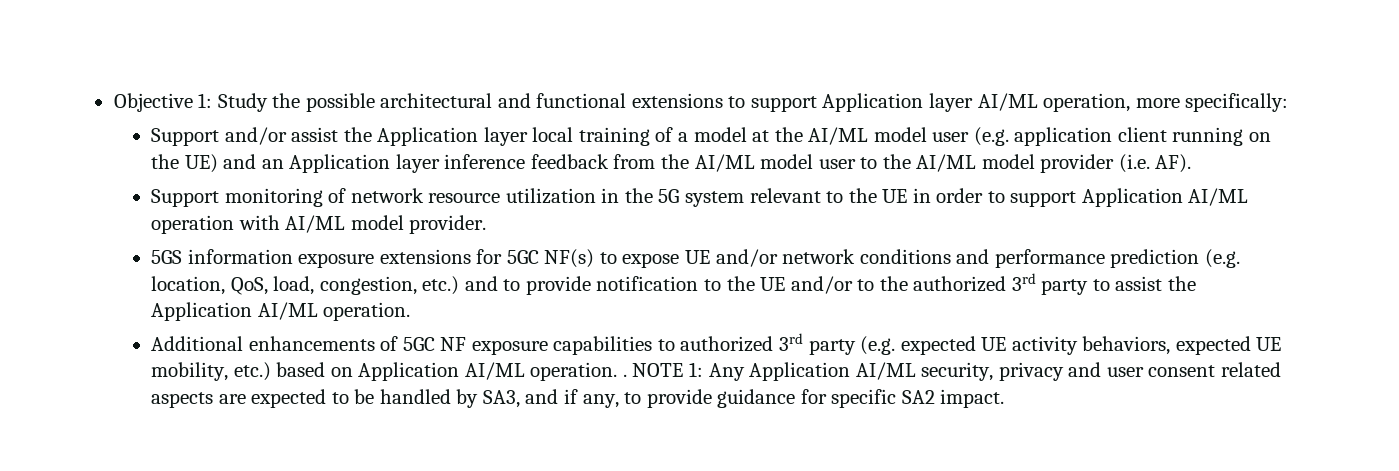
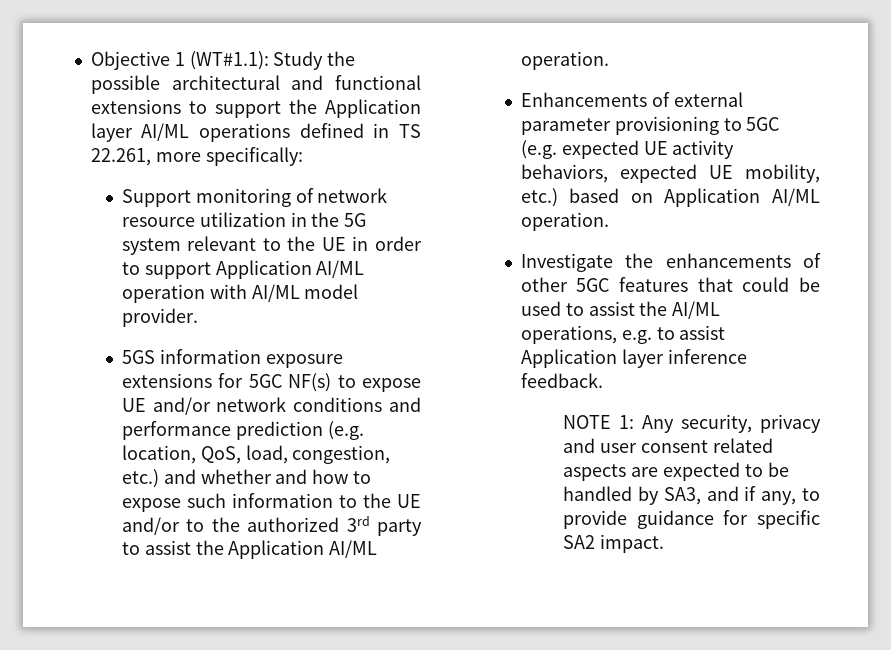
- Objective 1: Study the possible architectural and functional extensions to support Application layer AI/ML operation, more specifically:
- Support and/or assist the Application layer local training of a model at the AI/ML model user (e.g. application client running on the UE) and an Application layer inference feedback from the AI/ML model user to the AI/ML model provider (i.e. AF).
+ Objective 1 (WT#1.1): Study the possible architectural and functional extensions to support the Application layer AI/ML operations defined in TS 22.261, more specifically:
- 5GS information exposure extensions for 5GC NF(s) to expose UE and/or network conditions and performance prediction (e.g. location, QoS, load, congestion, etc.) and to provide notification to the UE and/or to the authorized 3rd party to assist the Application AI/ML operation.
+ 5GS information exposure extensions for 5GC NF(s) to expose UE and/or network conditions and performance prediction (e.g. location, QoS, load, congestion, etc.) and whether and how to expose such information to the UE and/or to the authorized 3rd party to assist the Application AI/ML operation.
- Additional enhancements of 5GC NF exposure capabilities to authorized 3rd party (e.g. expected UE activity behaviors, expected UE mobility, etc.) based on Application AI/ML operation. . NOTE 1: Any Application AI/ML security, privacy and user consent related aspects are expected to be handled by SA3, and if any, to provide guidance for specific SA2 impact.
+ Enhancements of external parameter provisioning to 5GC (e.g. expected UE activity behaviors, expected UE mobility, etc.) based on Application AI/ML operation.
+ Investigate the enhancements of other 5GC features that could be used to assist the AI/ML operations, e.g. to assist Application layer inference feedback.
+ NOTE 1: Any security, privacy and user consent related aspects are expected to be handled by SA3, and if any, to provide guidance for specific SA2 impact.

